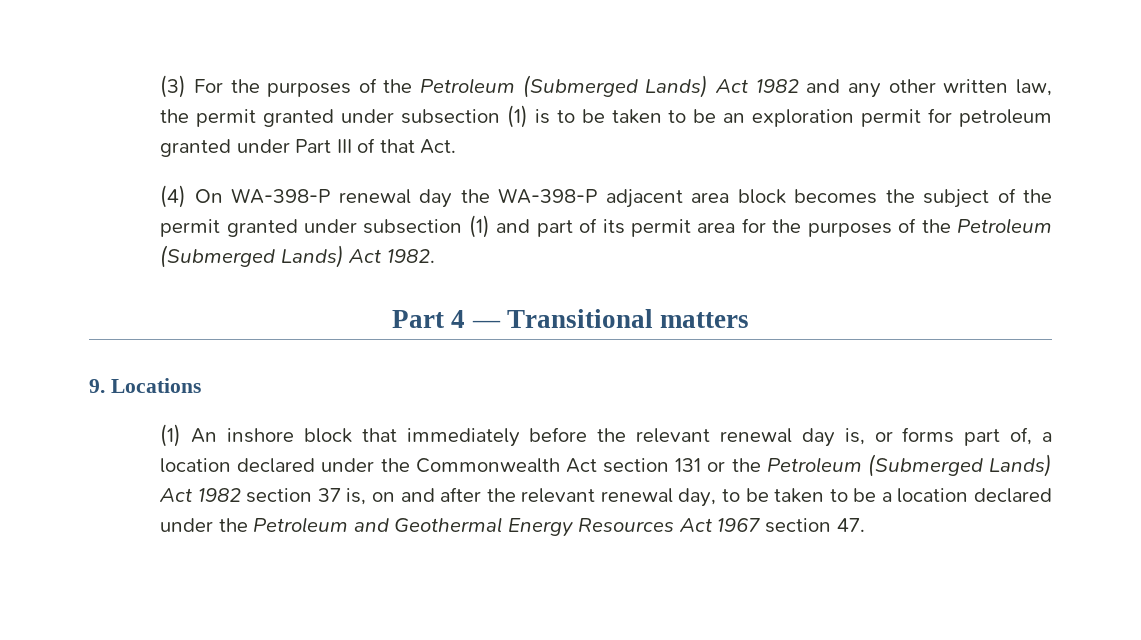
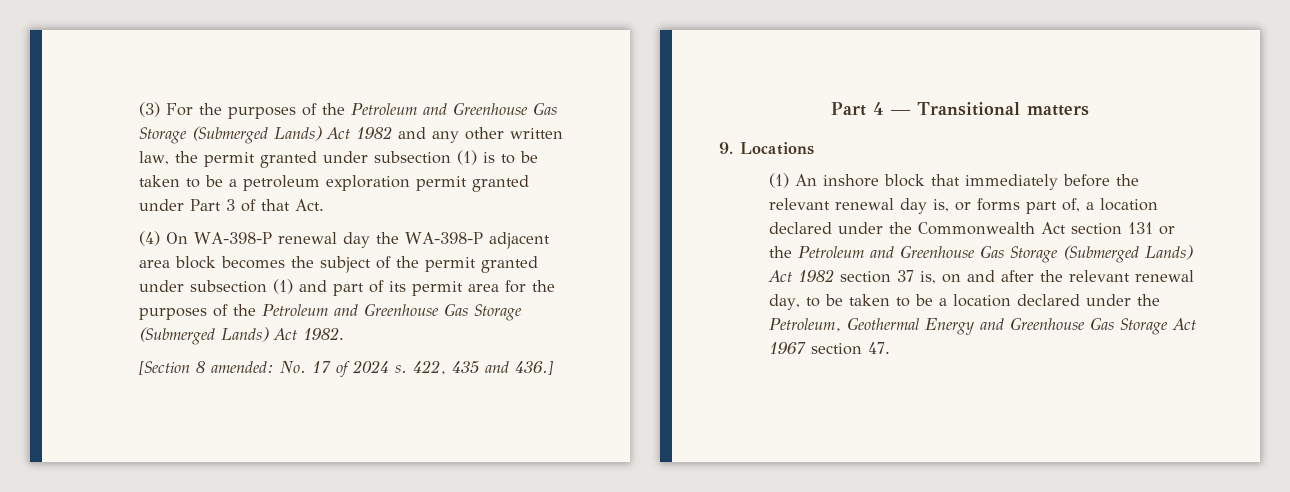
- (3) For the purposes of the Petroleum (Submerged Lands) Act 1982 and any other written law, the permit granted under subsection (1) is to be taken to be an exploration permit for petroleum granted under Part III of that Act.
+ (3) For the purposes of the Petroleum and Greenhouse Gas Storage (Submerged Lands) Act 1982 and any other written law, the permit granted under subsection (1) is to be taken to be a petroleum exploration permit granted under Part 3 of that Act.
- (4) On WA-398-P renewal day the WA-398-P adjacent area block becomes the subject of the permit granted under subsection (1) and part of its permit area for the purposes of the Petroleum (Submerged Lands) Act 1982.
+ (4) On WA-398-P renewal day the WA-398-P adjacent area block becomes the subject of the permit granted under subsection (1) and part of its permit area for the purposes of the Petroleum and Greenhouse Gas Storage (Submerged Lands) Act 1982.
+ [Section 8 amended: No. 17 of 2024 s. 422, 435 and 436.]
- (1) An inshore block that immediately before the relevant renewal day is, or forms part of, a location declared under the Commonwealth Act section 131 or the Petroleum (Submerged Lands) Act 1982 section 37 is, on and after the relevant renewal day, to be taken to be a location declared under the Petroleum and Geothermal Energy Resources Act 1967 section 47.
+ (1) An inshore block that immediately before the relevant renewal day is, or forms part of, a location declared under the Commonwealth Act section 131 or the Petroleum and Greenhouse Gas Storage (Submerged Lands) Act 1982 section 37 is, on and after the relevant renewal day, to be taken to be a location declared under the Petroleum, Geothermal Energy and Greenhouse Gas Storage Act 1967 section 47.

